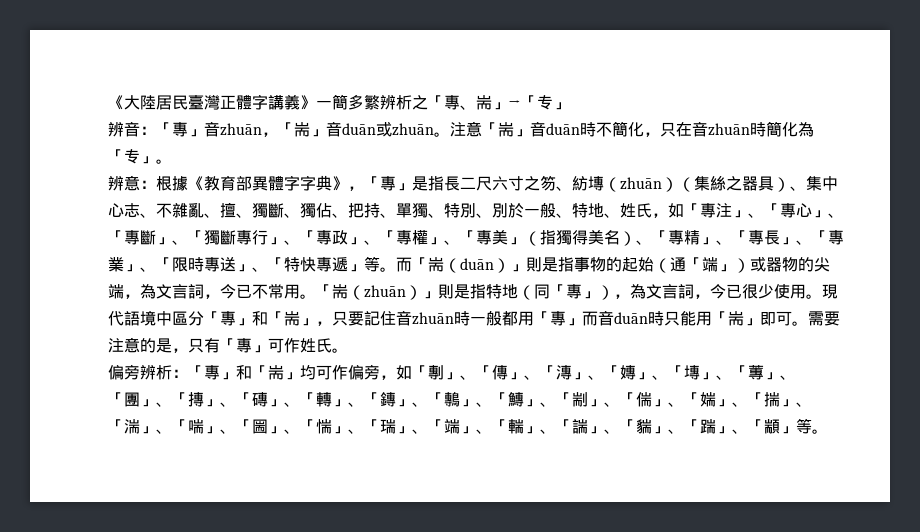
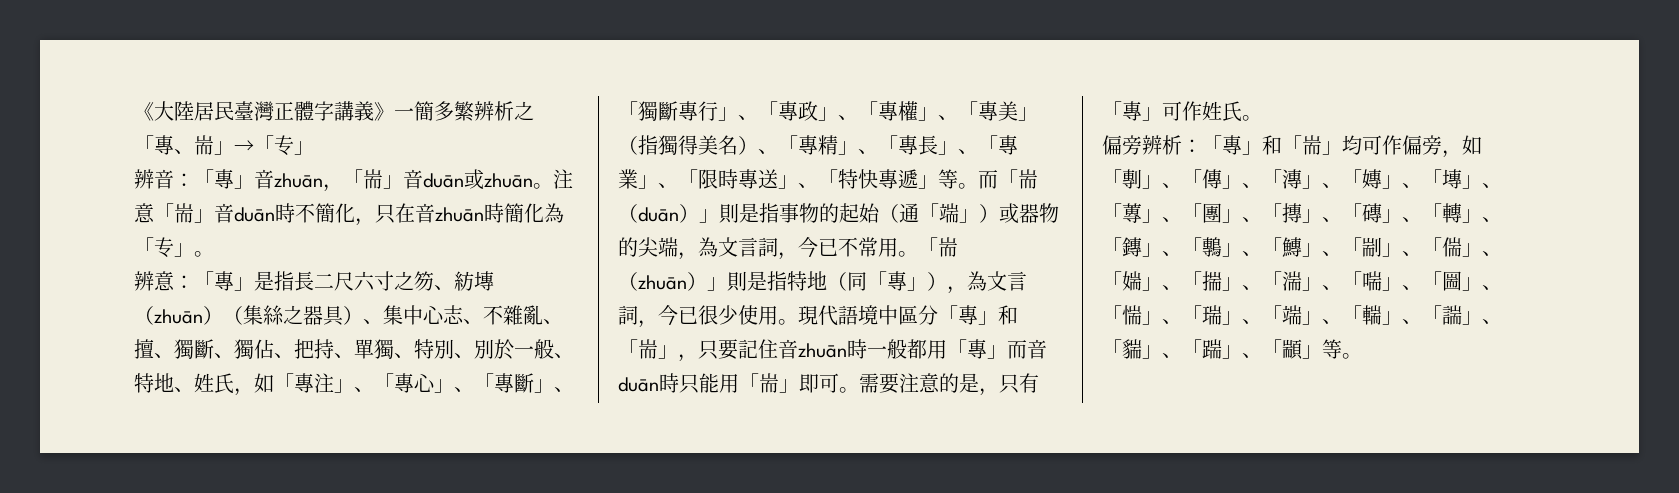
- 根據《教育部異體字字典》，「專」是指長二尺六寸之笏、紡塼（zhuān）（集絲之器具）、集中心志、不雜亂、擅、獨斷、獨佔、把持、單獨、特別、別於一般、特地、姓氏，如「專注」、「專心」、「專斷」、「獨斷專行」、「專政」、「專權」、「專美」（指獨得美名）、「專精」、「專長」、「專業」、「限時專送」、「特快專遞」等。
+ 「專」是指長二尺六寸之笏、紡塼（zhuān）（集絲之器具）、集中心志、不雜亂、擅、獨斷、獨佔、把持、單獨、特別、別於一般、特地、姓氏，如「專注」、「專心」、「專斷」、「獨斷專行」、「專政」、「專權」、「專美」（指獨得美名）、「專精」、「專長」、「專業」、「限時專送」、「特快專遞」等。

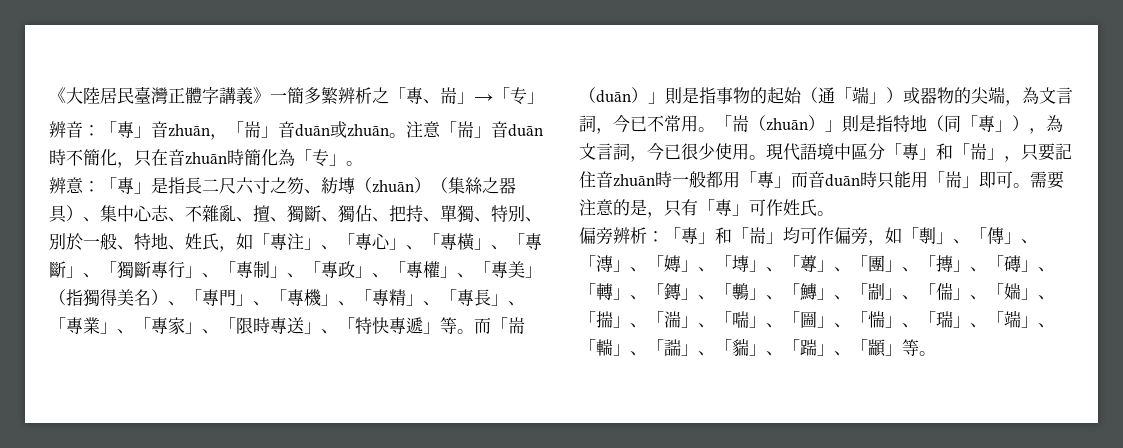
- 「專」是指長二尺六寸之笏、紡塼（zhuān）（集絲之器具）、集中心志、不雜亂、擅、獨斷、獨佔、把持、單獨、特別、別於一般、特地、姓氏，如「專注」、「專心」、「專斷」、「獨斷專行」、「專政」、「專權」、「專美」（指獨得美名）、「專精」、「專長」、「專業」、「限時專送」、「特快專遞」等。
+ 「專」是指長二尺六寸之笏、紡塼（zhuān）（集絲之器具）、集中心志、不雜亂、擅、獨斷、獨佔、把持、單獨、特別、別於一般、特地、姓氏，如「專注」、「專心」、「專橫」、「專斷」、「獨斷專行」、「專制」、「專政」、「專權」、「專美」（指獨得美名）、「專門」、「專機」、「專精」、「專長」、「專業」、「專家」、「限時專送」、「特快專遞」等。

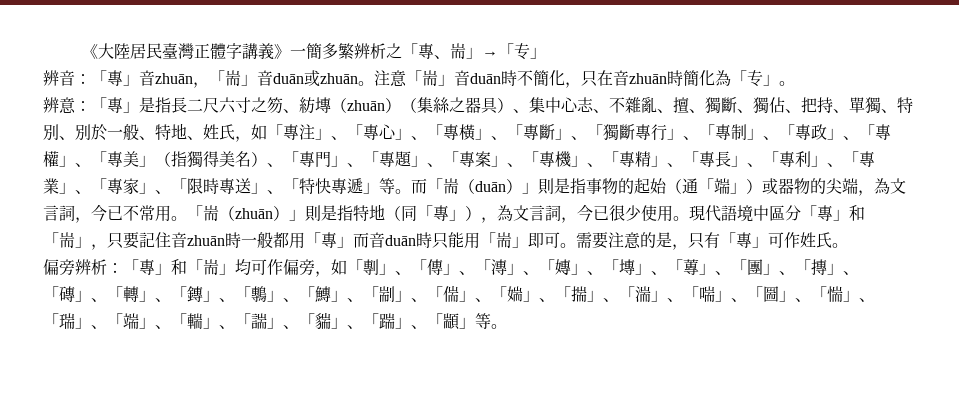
- 「專」是指長二尺六寸之笏、紡塼（zhuān）（集絲之器具）、集中心志、不雜亂、擅、獨斷、獨佔、把持、單獨、特別、別於一般、特地、姓氏，如「專注」、「專心」、「專橫」、「專斷」、「獨斷專行」、「專制」、「專政」、「專權」、「專美」（指獨得美名）、「專門」、「專機」、「專精」、「專長」、「專業」、「專家」、「限時專送」、「特快專遞」等。
+ 「專」是指長二尺六寸之笏、紡塼（zhuān）（集絲之器具）、集中心志、不雜亂、擅、獨斷、獨佔、把持、單獨、特別、別於一般、特地、姓氏，如「專注」、「專心」、「專橫」、「專斷」、「獨斷專行」、「專制」、「專政」、「專權」、「專美」（指獨得美名）、「專門」、「專題」、「專案」、「專機」、「專精」、「專長」、「專利」、「專業」、「專家」、「限時專送」、「特快專遞」等。

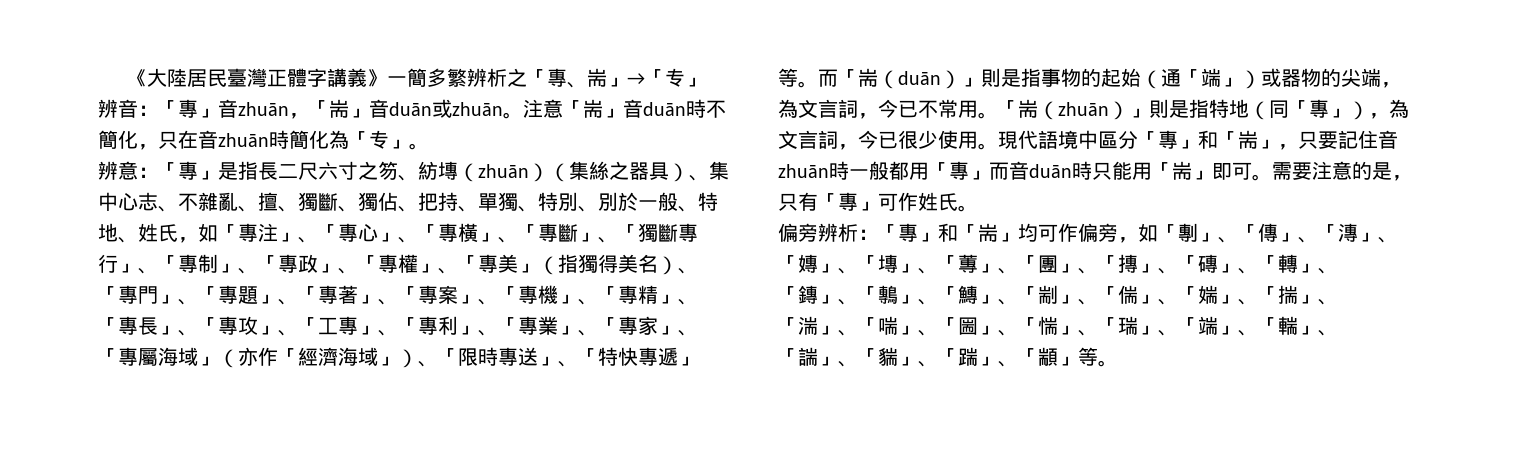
- 「專」是指長二尺六寸之笏、紡塼（zhuān）（集絲之器具）、集中心志、不雜亂、擅、獨斷、獨佔、把持、單獨、特別、別於一般、特地、姓氏，如「專注」、「專心」、「專橫」、「專斷」、「獨斷專行」、「專制」、「專政」、「專權」、「專美」（指獨得美名）、「專門」、「專題」、「專案」、「專機」、「專精」、「專長」、「專利」、「專業」、「專家」、「限時專送」、「特快專遞」等。
+ 「專」是指長二尺六寸之笏、紡塼（zhuān）（集絲之器具）、集中心志、不雜亂、擅、獨斷、獨佔、把持、單獨、特別、別於一般、特地、姓氏，如「專注」、「專心」、「專橫」、「專斷」、「獨斷專行」、「專制」、「專政」、「專權」、「專美」（指獨得美名）、「專門」、「專題」、「專著」、「專案」、「專機」、「專精」、「專長」、「專攻」、「工專」、「專利」、「專業」、「專家」、「專屬海域」（亦作「經濟海域」）、「限時專送」、「特快專遞」等。

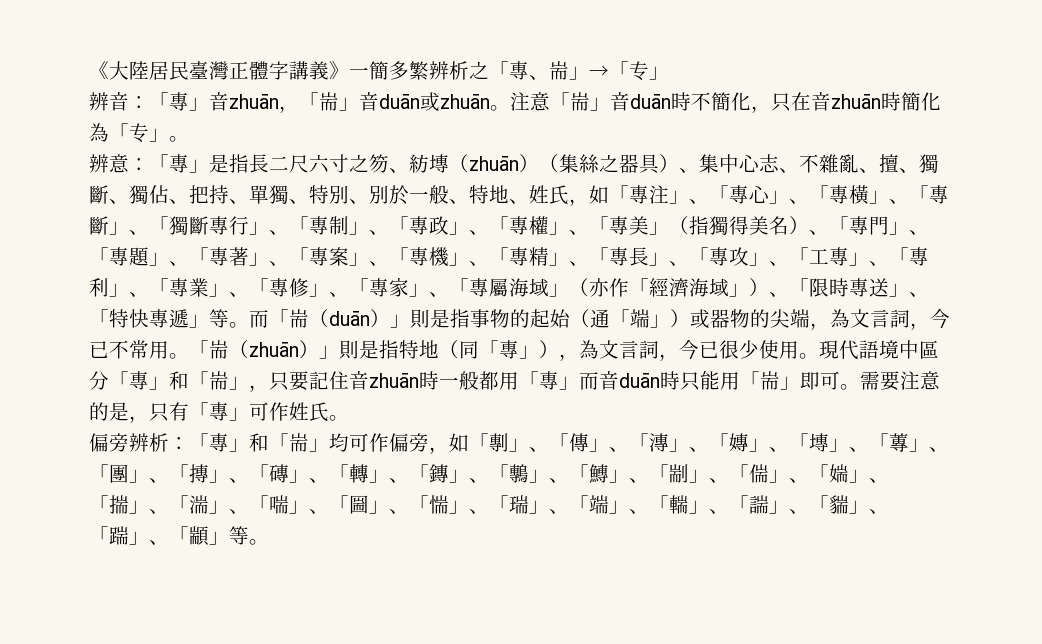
- 「專」是指長二尺六寸之笏、紡塼（zhuān）（集絲之器具）、集中心志、不雜亂、擅、獨斷、獨佔、把持、單獨、特別、別於一般、特地、姓氏，如「專注」、「專心」、「專橫」、「專斷」、「獨斷專行」、「專制」、「專政」、「專權」、「專美」（指獨得美名）、「專門」、「專題」、「專著」、「專案」、「專機」、「專精」、「專長」、「專攻」、「工專」、「專利」、「專業」、「專家」、「專屬海域」（亦作「經濟海域」）、「限時專送」、「特快專遞」等。
+ 「專」是指長二尺六寸之笏、紡塼（zhuān）（集絲之器具）、集中心志、不雜亂、擅、獨斷、獨佔、把持、單獨、特別、別於一般、特地、姓氏，如「專注」、「專心」、「專橫」、「專斷」、「獨斷專行」、「專制」、「專政」、「專權」、「專美」（指獨得美名）、「專門」、「專題」、「專著」、「專案」、「專機」、「專精」、「專長」、「專攻」、「工專」、「專利」、「專業」、「專修」、「專家」、「專屬海域」（亦作「經濟海域」）、「限時專送」、「特快專遞」等。

